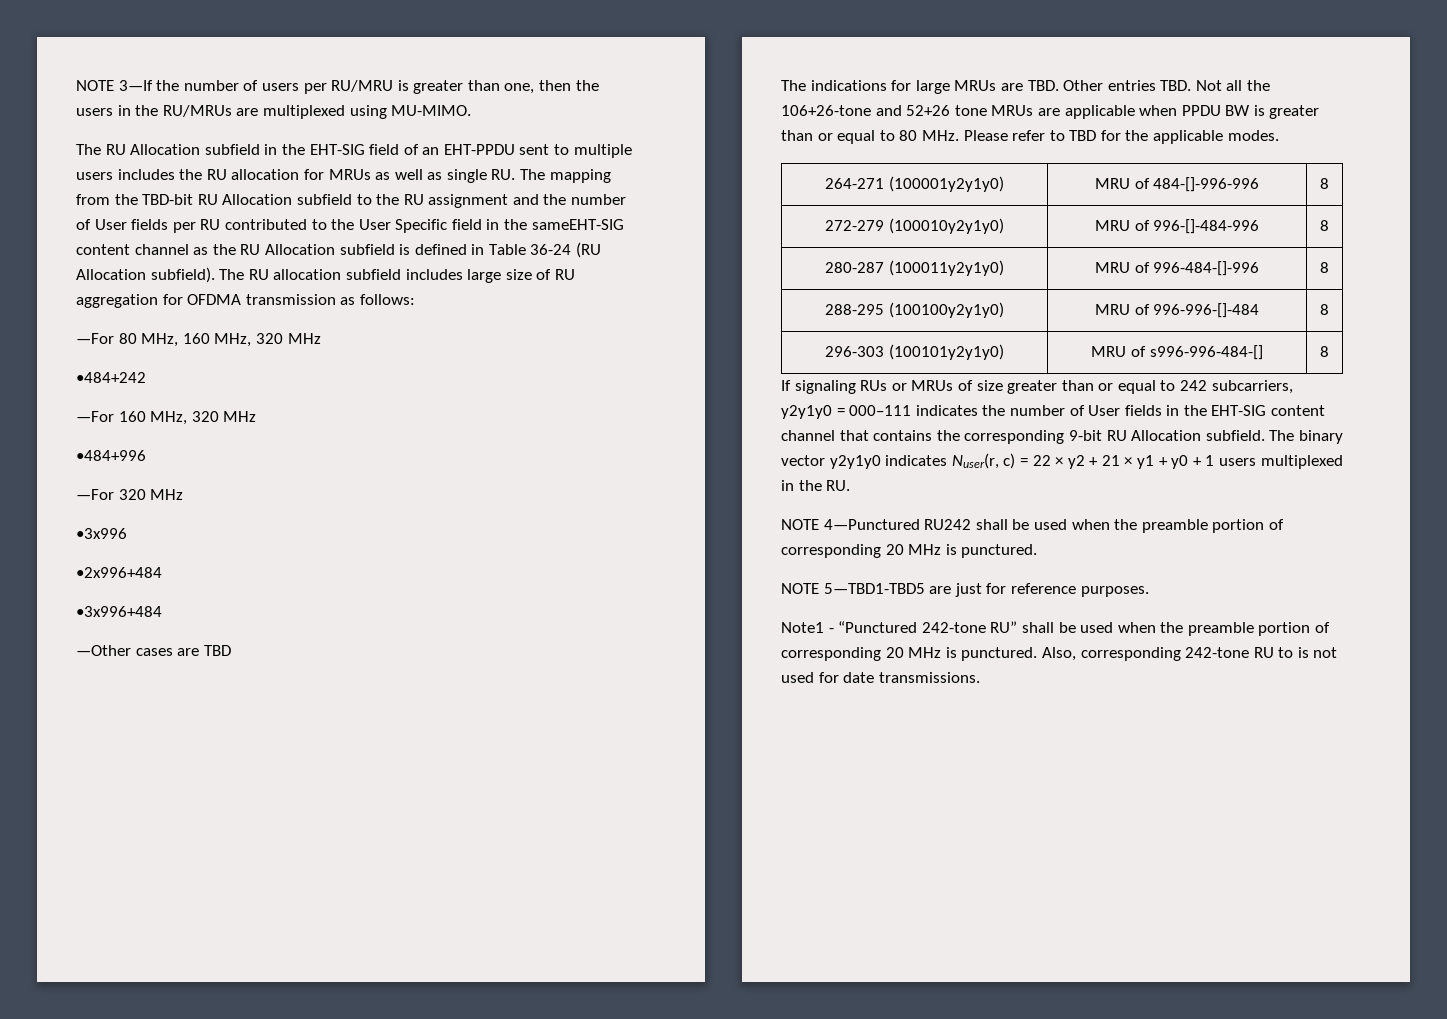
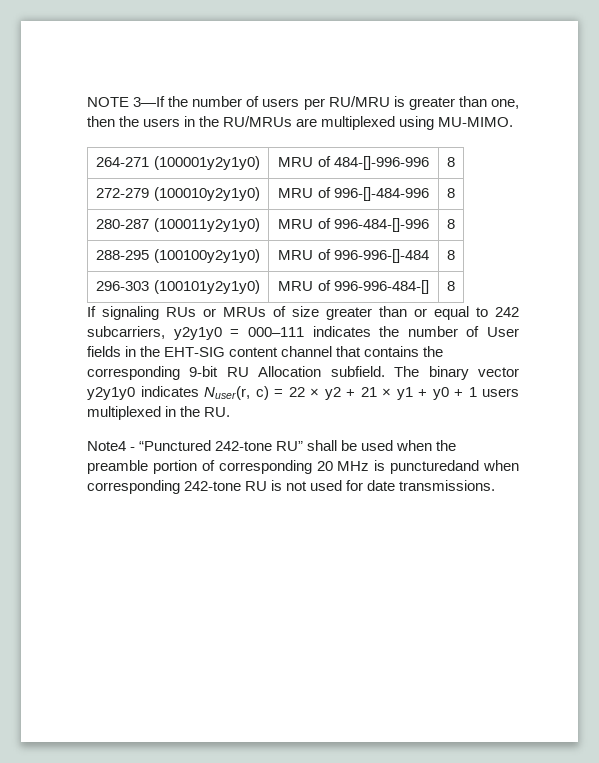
- The RU Allocation subfield in the EHT-SIG field of an EHT-PPDU sent to multiple users includes the RU allocation for MRUs as well as single RU. The mapping from the TBD-bit RU Allocation subfield to the RU assignment and the number of User fields per RU contributed to the User Specific field in the sameEHT-SIG content channel as the RU Allocation subfield is defined in Table 36-24 (RU Allocation subfield). The RU allocation subfield includes large size of RU aggregation for OFDMA transmission as follows:
- —For 80 MHz, 160 MHz, 320 MHz
- •484+242
- —For 160 MHz, 320 MHz
- •484+996
- —For 320 MHz
- •3x996
- •2x996+484
- •3x996+484
- —Other cases are TBD
- The indications for large MRUs are TBD. Other entries TBD. Not all the 106+26-tone and 52+26 tone MRUs are applicable when PPDU BW is greater than or equal to 80 MHz. Please refer to TBD for the applicable modes.
- 296-303 (100101y2y1y0) | MRU of s996-996-484-[] | 8
+ 296-303 (100101y2y1y0) | MRU of 996-996-484-[] | 8
- NOTE 4—Punctured RU242 shall be used when the preamble portion of corresponding 20 MHz is punctured.
- NOTE 5—TBD1-TBD5 are just for reference purposes.
- Note1 - “Punctured 242-tone RU” shall be used when the preamble portion of corresponding 20 MHz is punctured. Also, corresponding 242-tone RU to is not used for date transmissions.
+ Note4 - “Punctured 242-tone RU” shall be used when the preamble portion of corresponding 20 MHz is puncturedand when corresponding 242-tone RU is not used for date transmissions.

